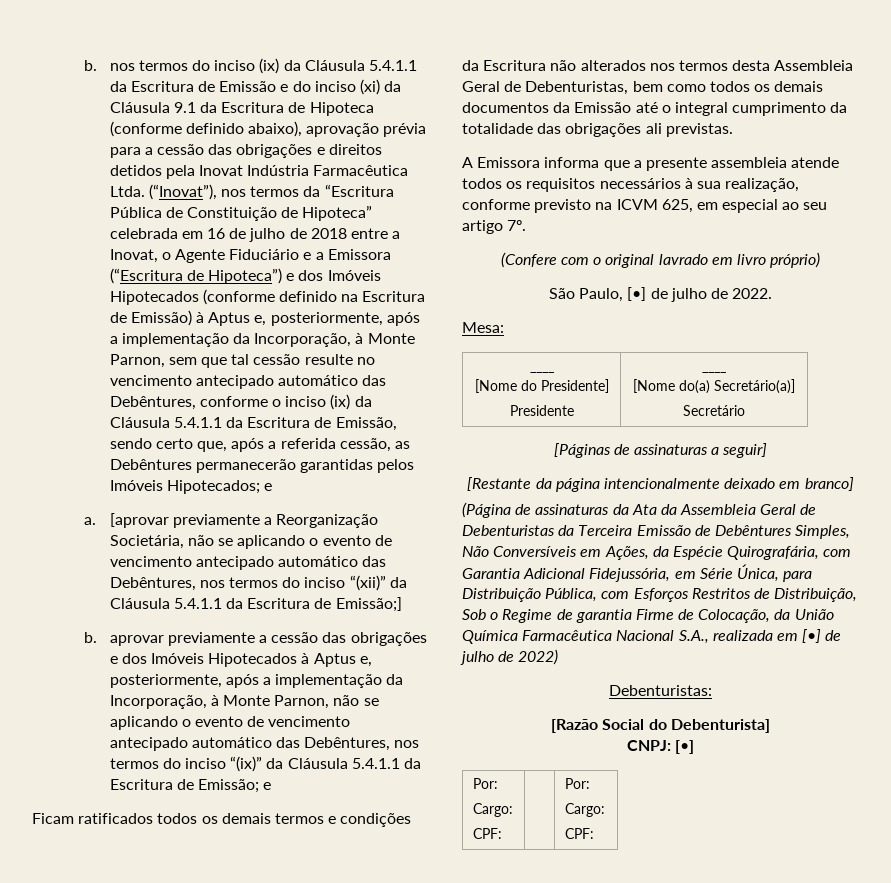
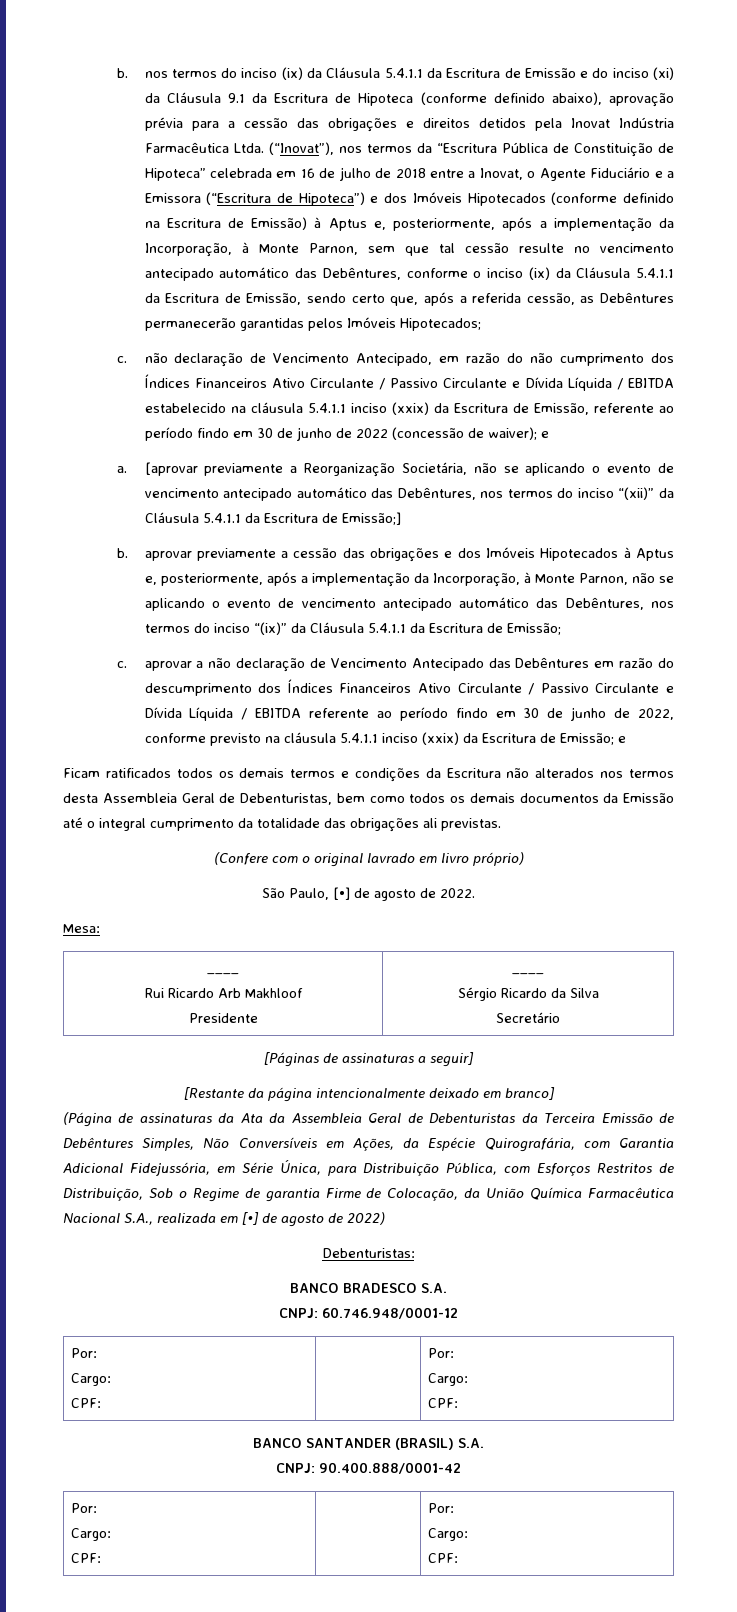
- (“Inovat”), nos termos da “Escritura Pública de Constituição de Hipoteca” celebrada em 16 de julho de 2018 entre a Inovat, o Agente Fiduciário e a Emissora (“Escritura de Hipoteca”) e dos Imóveis Hipotecados (conforme definido na Escritura de Emissão) à Aptus e, posteriormente, após a implementação da Incorporação, à Monte Parnon, sem que tal cessão resulte no vencimento antecipado automático das Debêntures, conforme o inciso (ix) da Cláusula 5.4.1.1 da Escritura de Emissão, sendo certo que, após a referida cessão, as Debêntures permanecerão garantidas pelos Imóveis Hipotecados; e
+ (“Inovat”), nos termos da “Escritura Pública de Constituição de Hipoteca” celebrada em 16 de julho de 2018 entre a Inovat, o Agente Fiduciário e a Emissora (“Escritura de Hipoteca”) e dos Imóveis Hipotecados (conforme definido na Escritura de Emissão) à Aptus e, posteriormente, após a implementação da Incorporação, à Monte Parnon, sem que tal cessão resulte no vencimento antecipado automático das Debêntures, conforme o inciso (ix) da Cláusula 5.4.1.1 da Escritura de Emissão, sendo certo que, após a referida cessão, as Debêntures permanecerão garantidas pelos Imóveis Hipotecados;
+ c. não declaração de Vencimento Antecipado, em razão do não cumprimento dos Índices Financeiros Ativo Circulante / Passivo Circulante e Dívida Líquida / EBITDA estabelecido na cláusula 5.4.1.1 inciso (xxix) da Escritura de Emissão, referente ao período findo em 30 de junho de 2022 (concessão de waiver); e
- b. aprovar previamente a cessão das obrigações e dos Imóveis Hipotecados à Aptus e, posteriormente, após a implementação da Incorporação, à Monte Parnon, não se aplicando o evento de vencimento antecipado automático das Debêntures, nos termos do inciso “(ix)” da Cláusula 5.4.1.1 da Escritura de Emissão; e
+ b. aprovar previamente a cessão das obrigações e dos Imóveis Hipotecados à Aptus e, posteriormente, após a implementação da Incorporação, à Monte Parnon, não se aplicando o evento de vencimento antecipado automático das Debêntures, nos termos do inciso “(ix)” da Cláusula 5.4.1.1 da Escritura de Emissão;
+ c. aprovar a não declaração de Vencimento Antecipado das Debêntures em razão do descumprimento dos Índices Financeiros Ativo Circulante / Passivo Circulante e Dívida Líquida / EBITDA referente ao período findo em 30 de junho de 2022, conforme previsto na cláusula 5.4.1.1 inciso (xxix) da Escritura de Emissão; e
- A Emissora informa que a presente assembleia atende todos os requisitos necessários à sua realização, conforme previsto na ICVM 625, em especial ao seu artigo 7º.
- São Paulo, [•] de julho de 2022.
+ São Paulo, [•] de agosto de 2022.
  Mesa:
  ____
- [Nome do Presidente]
+ Rui Ricardo Arb Makhloof
  Presidente | ____
- [Nome do(a) Secretário(a)]
+ Sérgio Ricardo da Silva
- (Página de assinaturas da Ata da Assembleia Geral de Debenturistas da Terceira Emissão de Debêntures Simples, Não Conversíveis em Ações, da Espécie Quirografária, com Garantia Adicional Fidejussória, em Série Única, para Distribuição Pública, com Esforços Restritos de Distribuição, Sob o Regime de garantia Firme de Colocação, da União Química Farmacêutica Nacional S.A., realizada em [•] de julho de 2022)
+ (Página de assinaturas da Ata da Assembleia Geral de Debenturistas da Terceira Emissão de Debêntures Simples, Não Conversíveis em Ações, da Espécie Quirografária, com Garantia Adicional Fidejussória, em Série Única, para Distribuição Pública, com Esforços Restritos de Distribuição, Sob o Regime de garantia Firme de Colocação, da União Química Farmacêutica Nacional S.A., realizada em [•] de agosto de 2022)
- [Razão Social do Debenturista]
- CNPJ: [•]
+ BANCO BRADESCO S.A.
+ CNPJ: 60.746.948/0001-12
+ Por:
+ Cargo:
+ CPF: | | Por:
+ Cargo:
+ CPF:
+ BANCO SANTANDER (BRASIL) S.A.
+ CNPJ: 90.400.888/0001-42

